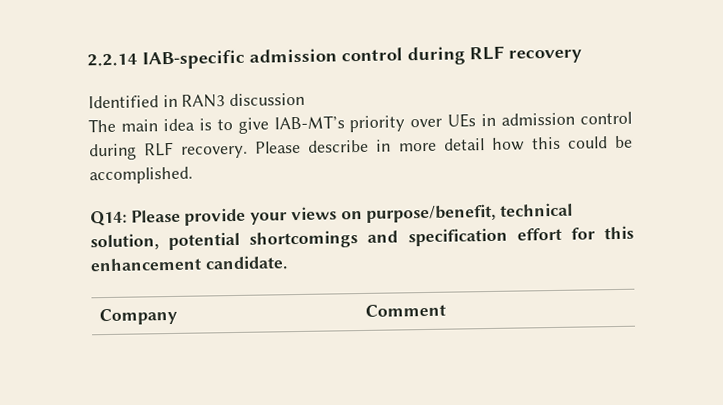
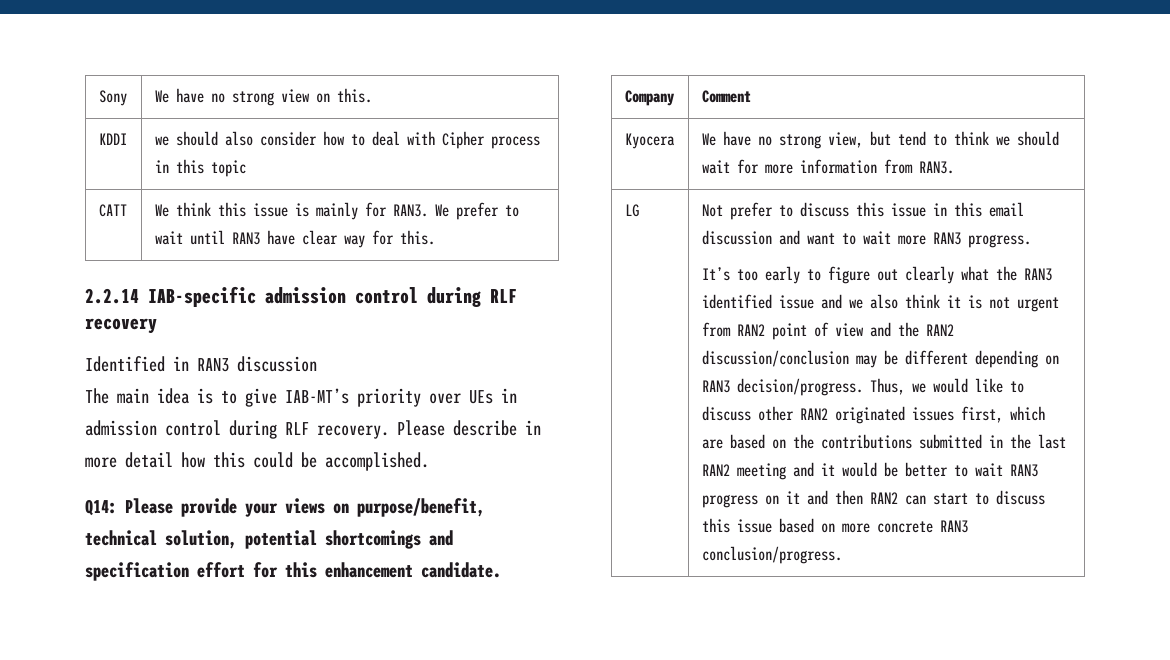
+ Sony | We have no strong view on this.
+ KDDI | we should also consider how to deal with Cipher process in this topic
+ CATT | We think this issue is mainly for RAN3. We prefer to wait until RAN3 have clear way for this.
+ Kyocera | We have no strong view, but tend to think we should wait for more information from RAN3.
+ LG | Not prefer to discuss this issue in this email discussion and want to wait more RAN3 progress.
+ It’s too early to figure out clearly what the RAN3 identified issue and we also think it is not urgent from RAN2 point of view and the RAN2 discussion/conclusion may be different depending on RAN3 decision/progress. Thus, we would like to discuss other RAN2 originated issues first, which are based on the contributions submitted in the last RAN2 meeting and it would be better to wait RAN3 progress on it and then RAN2 can start to discuss this issue based on more concrete RAN3 conclusion/progress.

